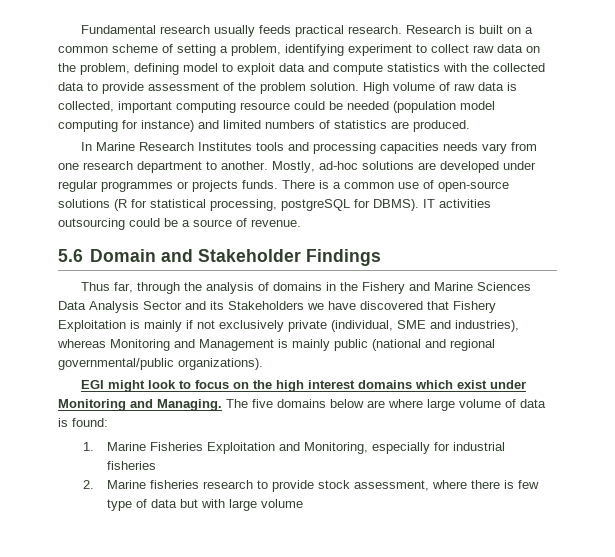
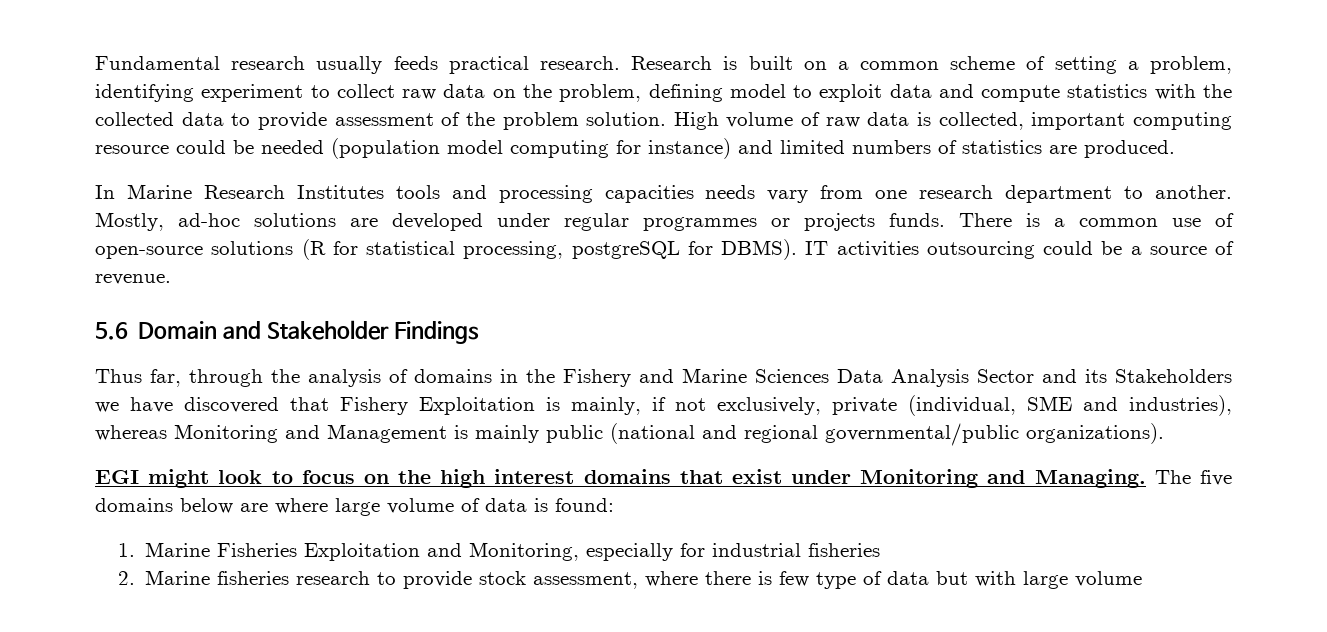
- Thus far, through the analysis of domains in the Fishery and Marine Sciences Data Analysis Sector and its Stakeholders we have discovered that Fishery Exploitation is mainly if not exclusively private (individual, SME and industries), whereas Monitoring and Management is mainly public (national and regional governmental/public organizations).
+ Thus far, through the analysis of domains in the Fishery and Marine Sciences Data Analysis Sector and its Stakeholders we have discovered that Fishery Exploitation is mainly, if not exclusively, private (individual, SME and industries), whereas Monitoring and Management is mainly public (national and regional governmental/public organizations).
- EGI might look to focus on the high interest domains which exist under Monitoring and Managing.
+ EGI might look to focus on the high interest domains that exist under Monitoring and Managing.

